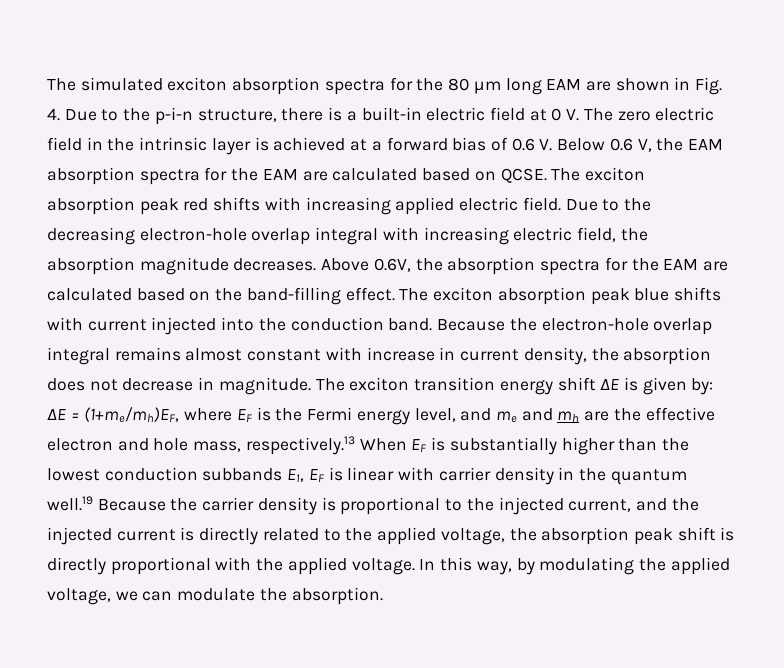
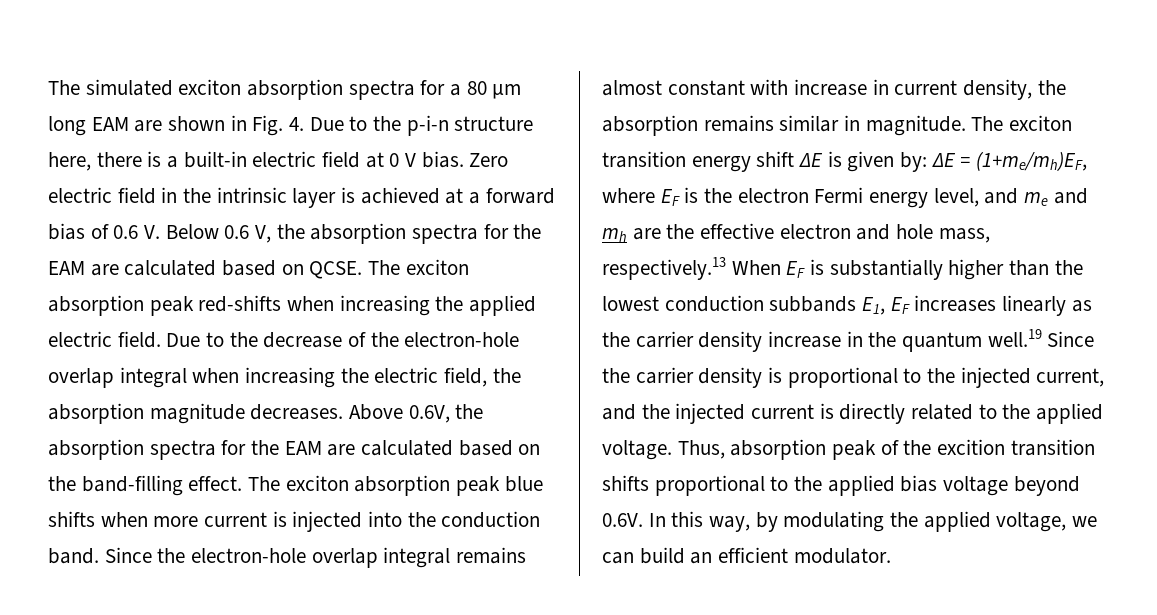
- The simulated exciton absorption spectra for the 80 μm long EAM are shown in Fig. 4. Due to the p-i-n structure, there is a built-in electric field at 0 V. The zero electric field in the intrinsic layer is achieved at a forward bias of 0.6 V. Below 0.6 V, the EAM absorption spectra for the EAM are calculated based on QCSE.
+ The simulated exciton absorption spectra for a 80 μm long EAM are shown in Fig. 4. Due to the p-i-n structure here, there is a built-in electric field at 0 V bias. Zero electric field in the intrinsic layer is achieved at a forward bias of 0.6 V. Below 0.6 V, the absorption spectra for the EAM are calculated based on QCSE.
- The exciton absorption peak red shifts with increasing applied electric field.
+ The exciton absorption peak red-shifts when increasing the applied electric field.
- Due to the decreasing electron-hole overlap integral with increasing electric field, the absorption magnitude decreases.
+ Due to the decrease of the electron-hole overlap integral when increasing the electric field, the absorption magnitude decreases.
- The exciton absorption peak blue shifts with current injected into the conduction band.
+ The exciton absorption peak blue shifts when more current is injected into the conduction band.
- Because the electron-hole overlap integral remains almost constant with increase in current density, the absorption does not decrease in magnitude.
+ Since the electron-hole overlap integral remains almost constant with increase in current density, the absorption remains similar in magnitude.
- ΔE = (1+me/mh)EF, where EF is the Fermi energy level, and me and mh are the effective electron and hole mass, respectively.13 When EF is substantially higher than the lowest conduction subbands E1, EF is linear with carrier density in the quantum well.19 Because the carrier density is proportional to the injected current, and the injected current is directly related to the applied voltage, the absorption peak shift is directly proportional with the applied voltage. In this way, by modulating the applied voltage, we can modulate the absorption.
+ ΔE = (1+me/mh)EF, where EF is the electron Fermi energy level, and me and mh are the effective electron and hole mass, respectively.13 When EF is substantially higher than the lowest conduction subbands E1, EF increases linearly as the carrier density increase in the quantum well.19 Since the carrier density is proportional to the injected current, and the injected current is directly related to the applied voltage. Thus, absorption peak of the excition transition shifts proportional to the applied bias voltage beyond 0.6V. In this way, by modulating the applied voltage, we can build an efficient modulator.

